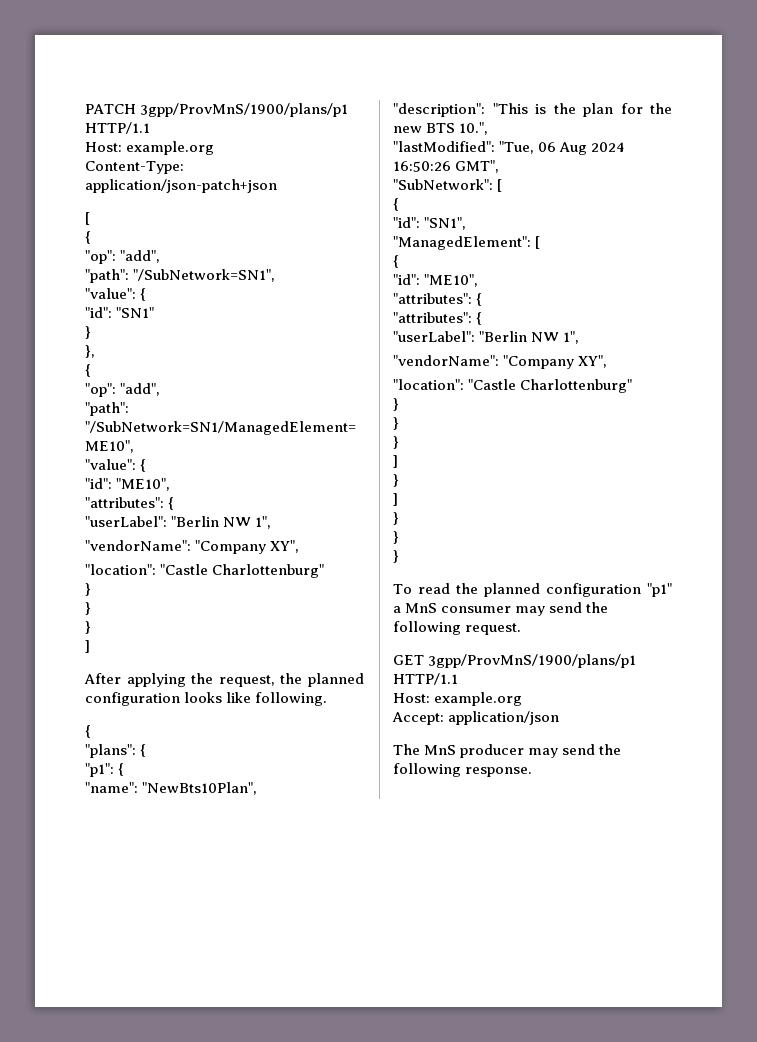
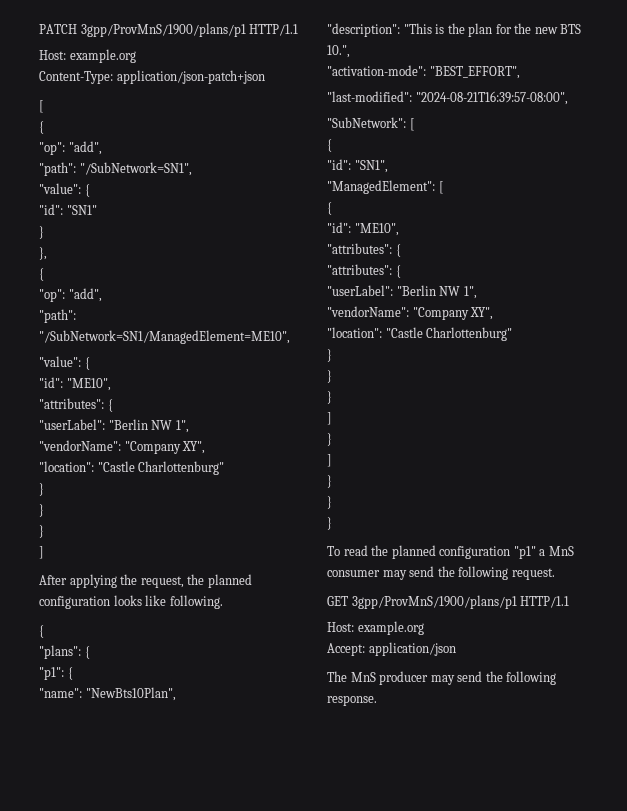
- "lastModified": "Tue, 06 Aug 2024 16:50:26 GMT",
+ "activation-mode": "BEST_EFFORT",
+ "last-modified": "2024-08-21T16:39:57-08:00",

